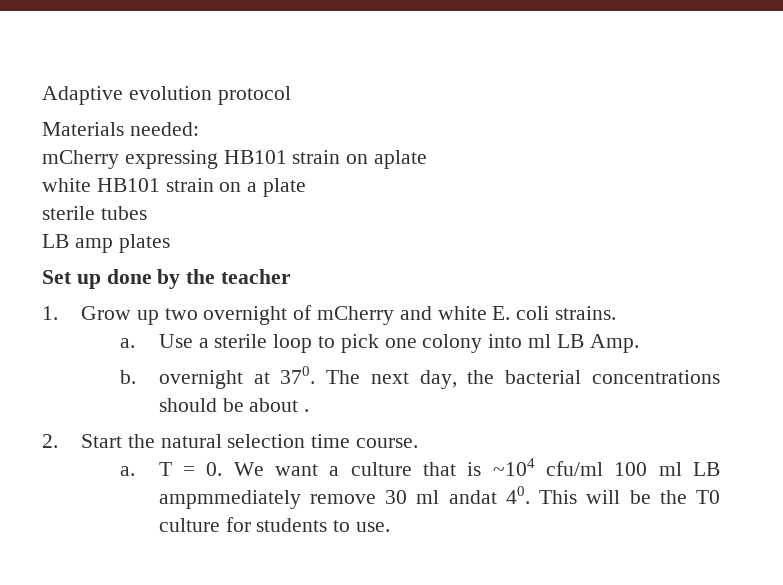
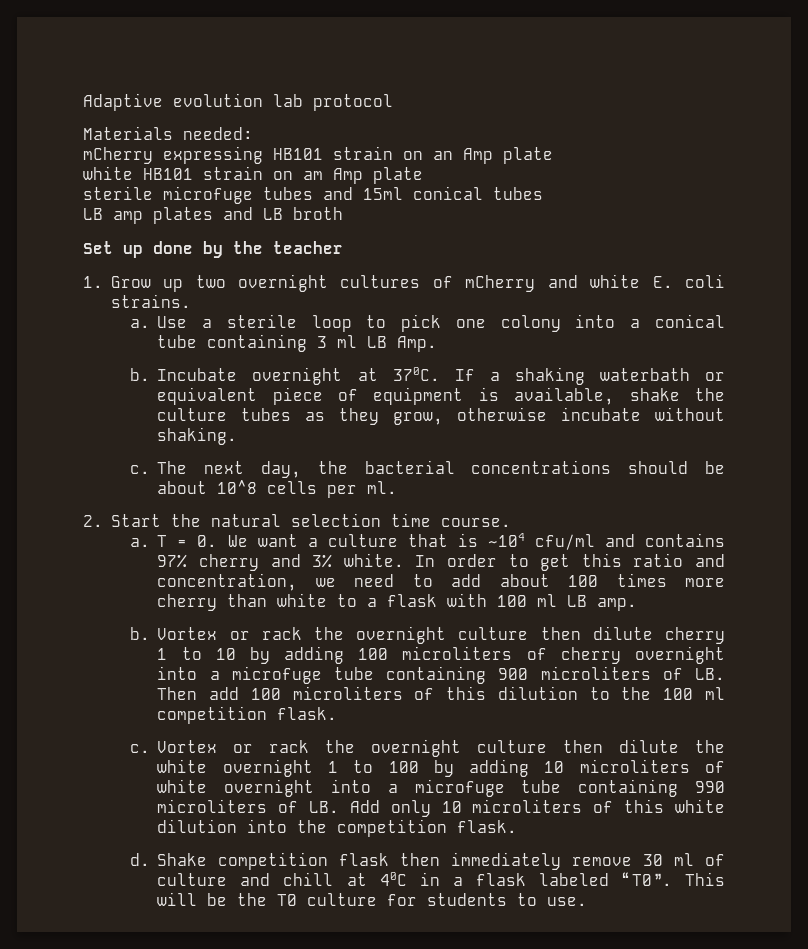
- Adaptive evolution protocol
+ Adaptive evolution lab protocol
- mCherry expressing HB101 strain on aplate
+ mCherry expressing HB101 strain on an Amp plate
- white HB101 strain on a plate
+ white HB101 strain on am Amp plate
- sterile tubes
+ sterile microfuge tubes and 15ml conical tubes
- LB amp plates
+ LB amp plates and LB broth
- 1. Grow up two overnight of mCherry and white E. coli strains.
+ 1. Grow up two overnight cultures of mCherry and white E. coli strains.
- Use a sterile loop to pick one colony into ml LB Amp.
+ Use a sterile loop to pick one colony into a conical tube containing 3 ml LB Amp.
- b. overnight at 370. The next day, the bacterial concentrations should be about .
+ b. Incubate overnight at 370C. If a shaking waterbath or equivalent piece of equipment is available, shake the culture tubes as they grow, otherwise incubate without shaking.
+ c. The next day, the bacterial concentrations should be about 10^8 cells per ml.
- T = 0. We want a culture that is ~104 cfu/ml 100 ml LB ampmmediately remove 30 ml andat 40. This will be the T0 culture for students to use.
+ T = 0. We want a culture that is ~104 cfu/ml and contains 97% cherry and 3% white. In order to get this ratio and concentration, we need to add about 100 times more cherry than white to a flask with 100 ml LB amp.
+ b. Vortex or rack the overnight culture then dilute cherry 1 to 10 by adding 100 microliters of cherry overnight into a microfuge tube containing 900 microliters of LB. Then add 100 microliters of this dilution to the 100 ml competition flask.
+ c. Vortex or rack the overnight culture then dilute the white overnight 1 to 100 by adding 10 microliters of white overnight into a microfuge tube containing 990 microliters of LB. Add only 10 microliters of this white dilution into the competition flask.
+ d. Shake competition flask then immediately remove 30 ml of culture and chill at 40C in a flask labeled “T0”. This will be the T0 culture for students to use.

